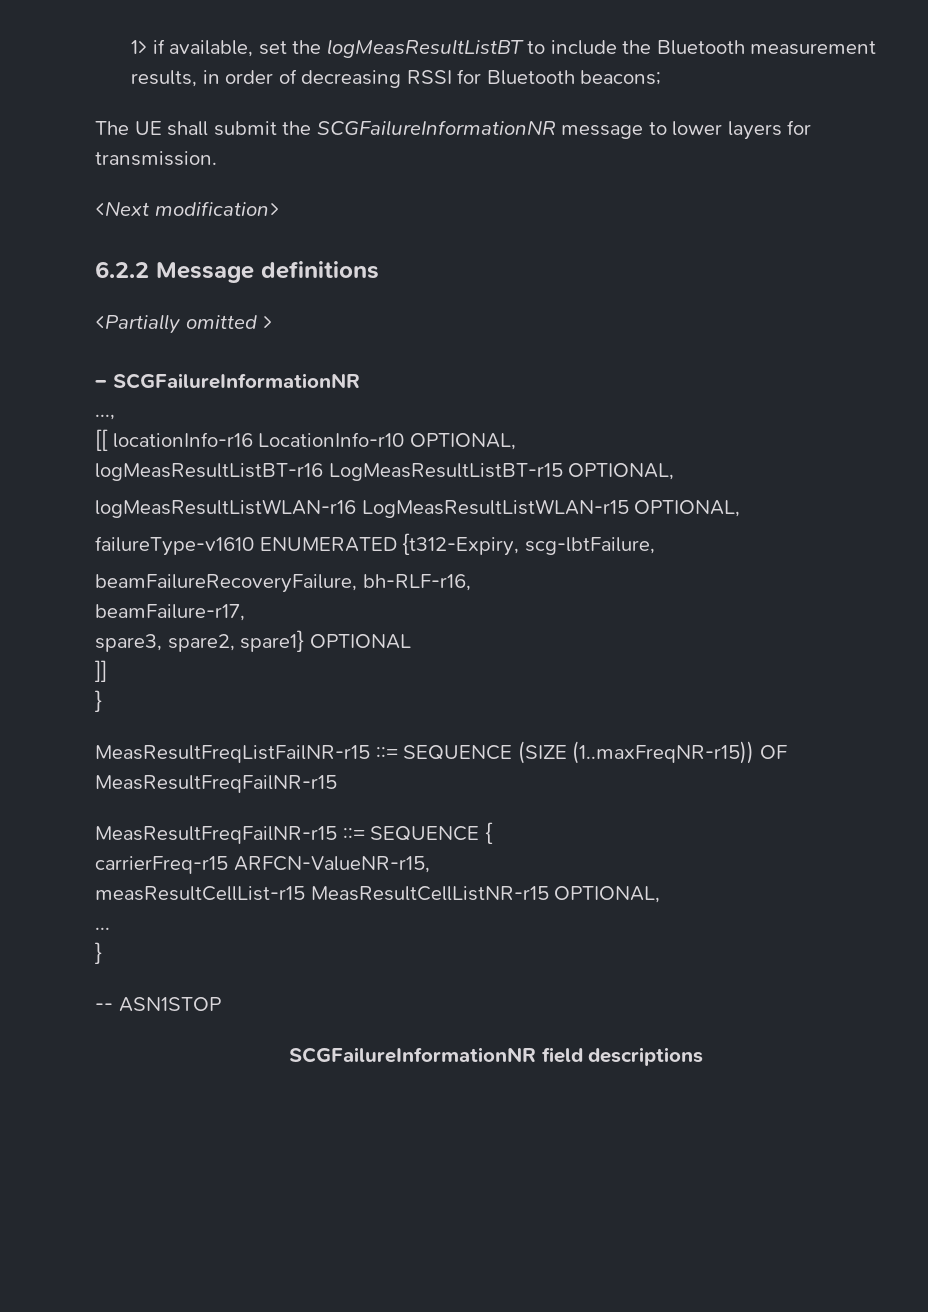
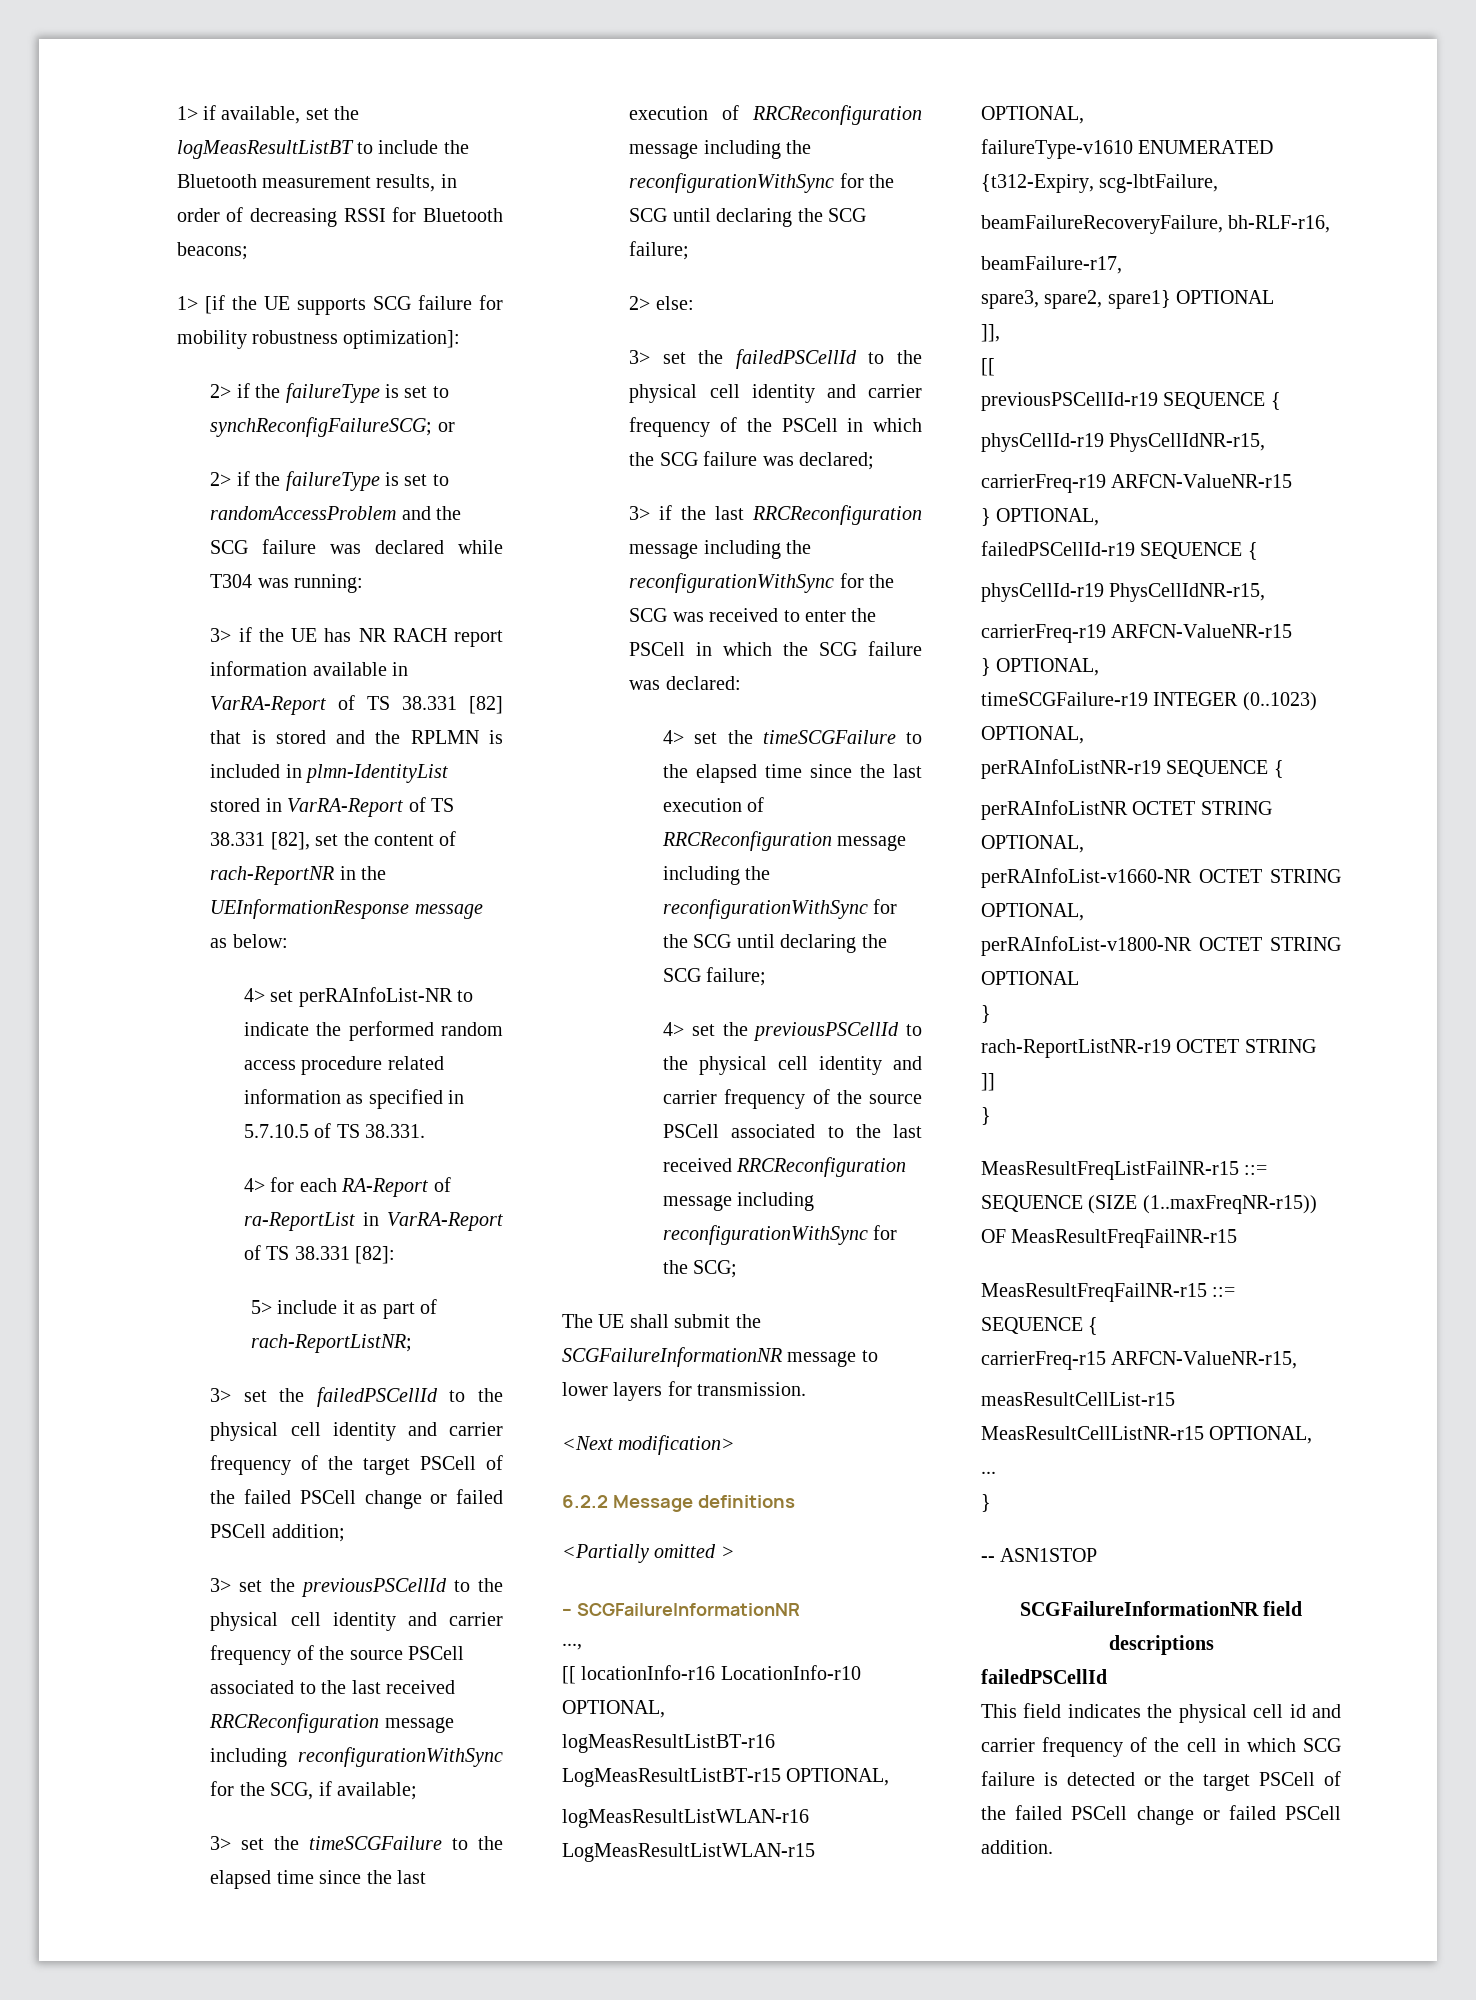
+ 1> [if the UE supports SCG failure for mobility robustness optimization]:
+ 2> if the failureType is set to synchReconfigFailureSCG; or
+ 2> if the failureType is set to randomAccessProblem and the SCG failure was declared while T304 was running:
+ 3> if the UE has NR RACH report information available in VarRA-Report of TS 38.331 [82] that is stored and the RPLMN is included in plmn-IdentityList stored in VarRA-Report of TS 38.331 [82], set the content of rach-ReportNR in the UEInformationResponse message as below:
+ 4> set perRAInfoList-NR to indicate the performed random access procedure related information as specified in 5.7.10.5 of TS 38.331.
+ 4> for each RA-Report of ra-ReportList in VarRA-Report of TS 38.331 [82]:
+ 5> include it as part of rach-ReportListNR;
+ 3> set the failedPSCellId to the physical cell identity and carrier frequency of the target PSCell of the failed PSCell change or failed PSCell addition;
+ 3> set the previousPSCellId to the physical cell identity and carrier frequency of the source PSCell associated to the last received RRCReconfiguration message including reconfigurationWithSync for the SCG, if available;
+ 3> set the timeSCGFailure to the elapsed time since the last execution of RRCReconfiguration message including the reconfigurationWithSync for the SCG until declaring the SCG failure;
+ 2> else:
+ 3> set the failedPSCellId to the physical cell identity and carrier frequency of the PSCell in which the SCG failure was declared;
+ 3> if the last RRCReconfiguration message including the reconfigurationWithSync for the SCG was received to enter the PSCell in which the SCG failure was declared:
+ 4> set the timeSCGFailure to the elapsed time since the last execution of RRCReconfiguration message including the reconfigurationWithSync for the SCG until declaring the SCG failure;
+ 4> set the previousPSCellId to the physical cell identity and carrier frequency of the source PSCell associated to the last received RRCReconfiguration message including reconfigurationWithSync for the SCG;
+ ]],
+ [[
+ previousPSCellId-r19 SEQUENCE {
+ physCellId-r19 PhysCellIdNR-r15,
+ carrierFreq-r19 ARFCN-ValueNR-r15
+ } OPTIONAL,
+ failedPSCellId-r19 SEQUENCE {
+ physCellId-r19 PhysCellIdNR-r15,
+ carrierFreq-r19 ARFCN-ValueNR-r15
+ } OPTIONAL,
+ timeSCGFailure-r19 INTEGER (0..1023) OPTIONAL,
+ perRAInfoListNR-r19 SEQUENCE {
+ perRAInfoListNR OCTET STRING OPTIONAL,
+ perRAInfoList-v1660-NR OCTET STRING OPTIONAL,
+ perRAInfoList-v1800-NR OCTET STRING OPTIONAL
+ }
+ rach-ReportListNR-r19 OCTET STRING
  SCGFailureInformationNR field descriptions
+ failedPSCellId
+ This field indicates the physical cell id and carrier frequency of the cell in which SCG failure is detected or the target PSCell of the failed PSCell change or failed PSCell addition.

